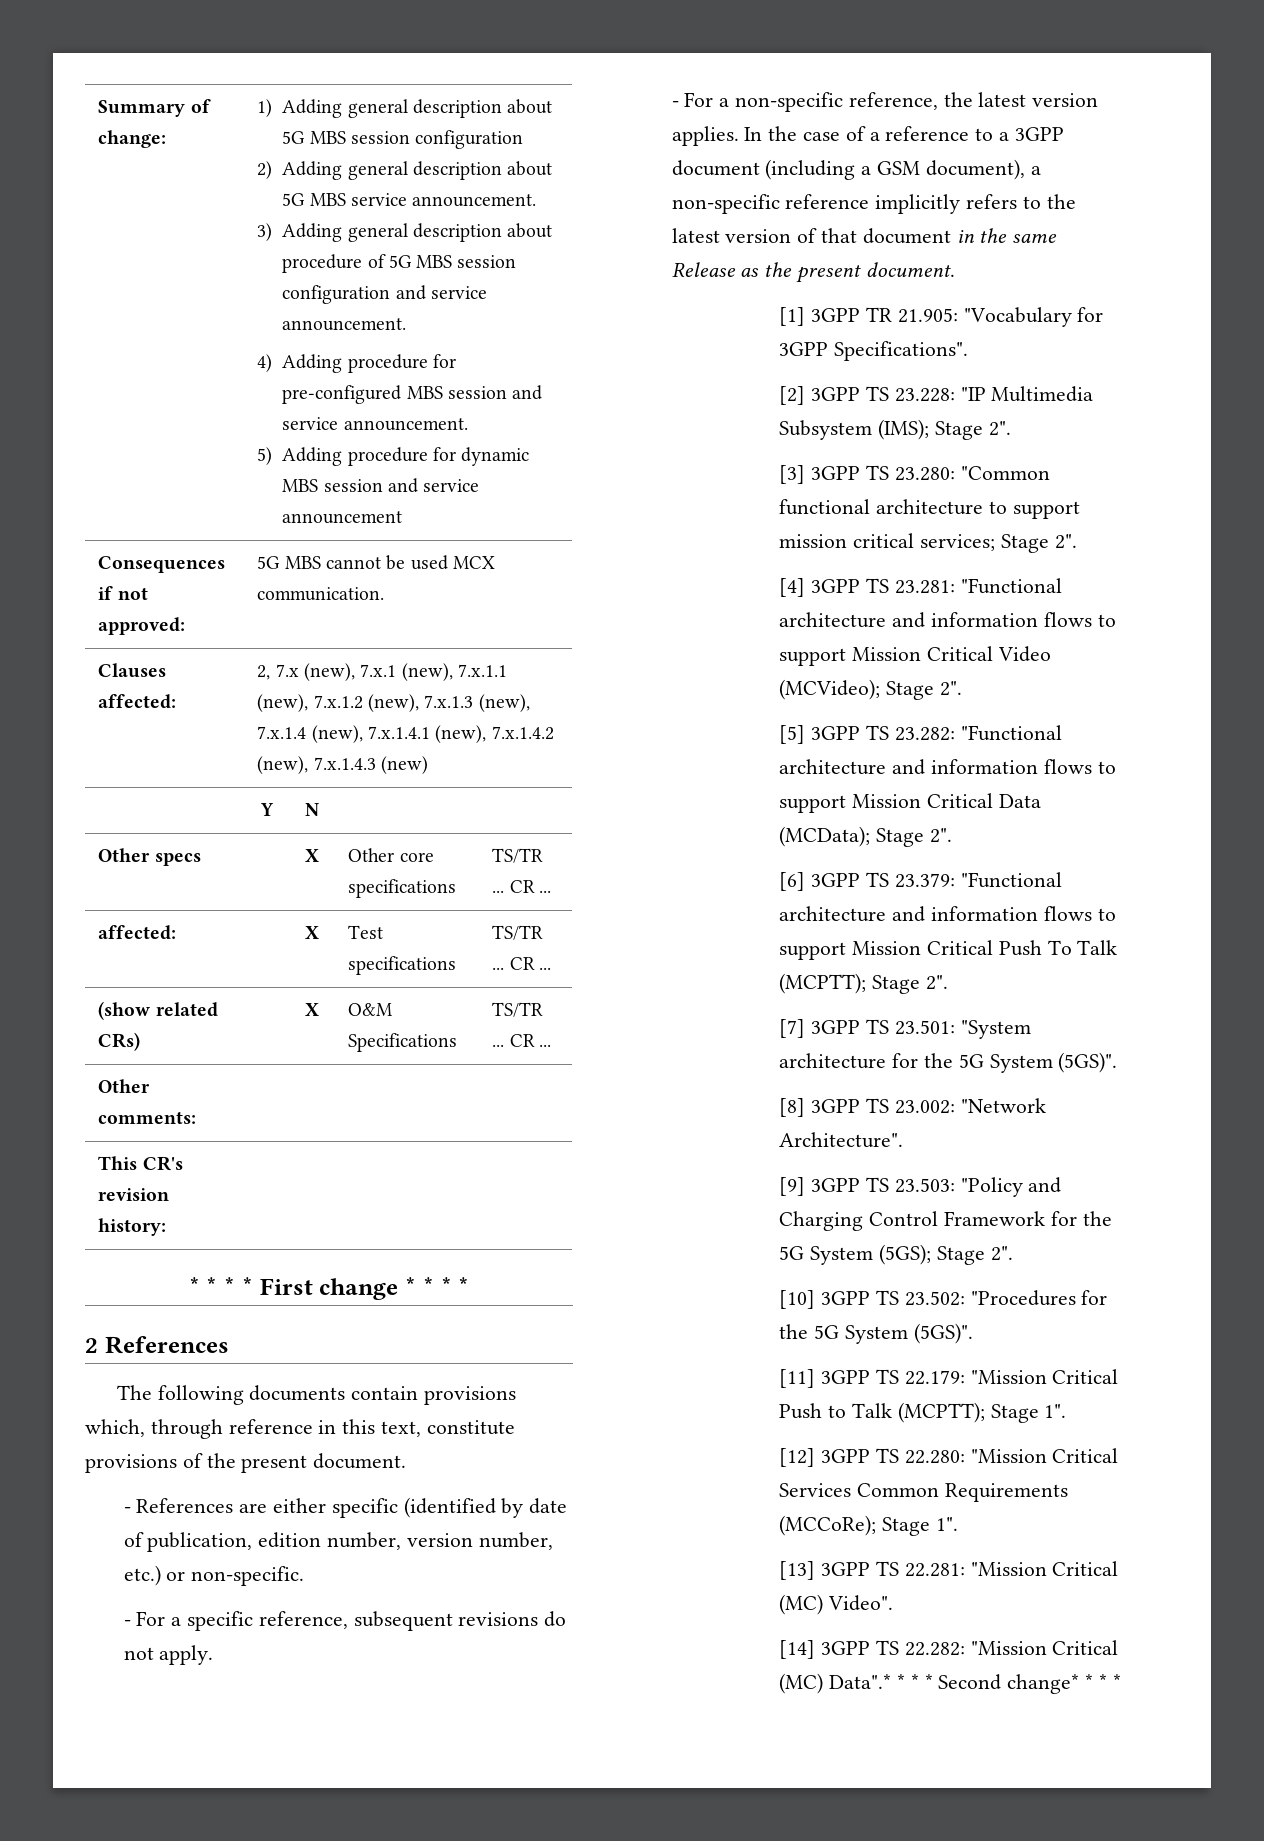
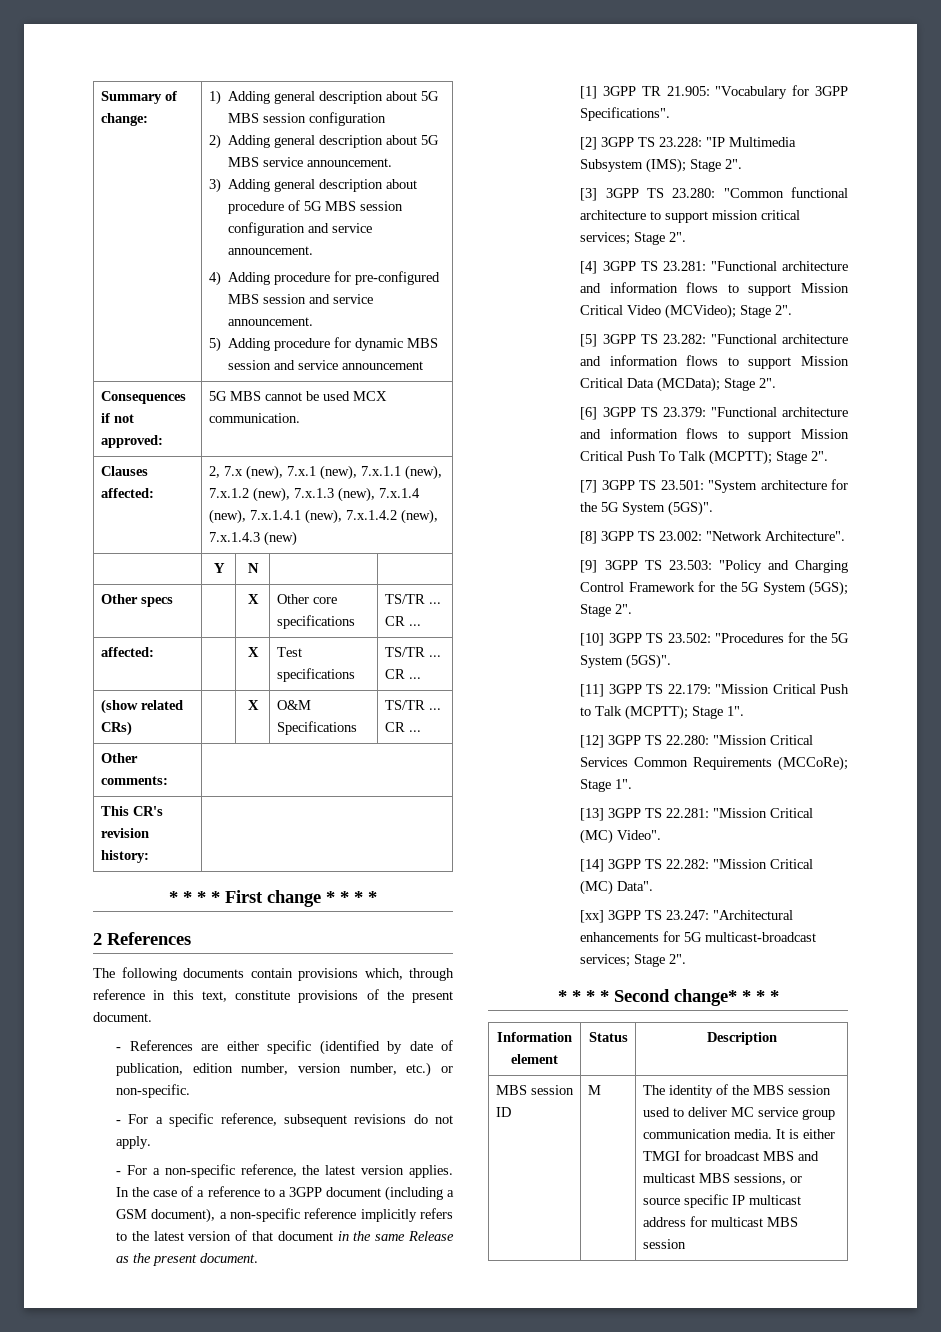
- [14] 3GPP TS 22.282: "Mission Critical (MC) Data".* * * * Second change* * * *
+ [14] 3GPP TS 22.282: "Mission Critical (MC) Data".
+ [xx] 3GPP TS 23.247: "Architectural enhancements for 5G multicast-broadcast services; Stage 2".
+ * * * * Second change* * * *
+ Information element | Status | Description
+ MBS session ID | M | The identity of the MBS session used to deliver MC service group communication media. It is either TMGI for broadcast MBS and multicast MBS sessions, or source specific IP multicast address for multicast MBS session

